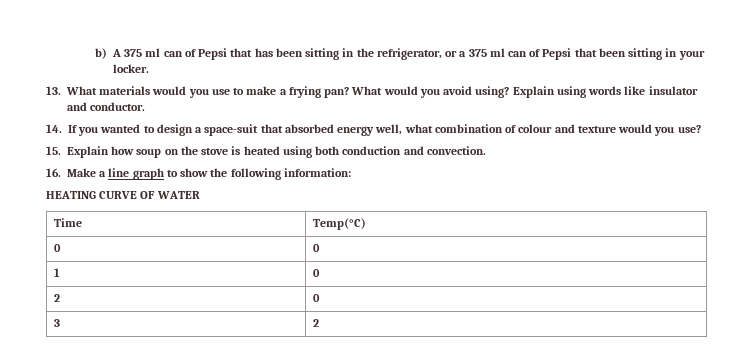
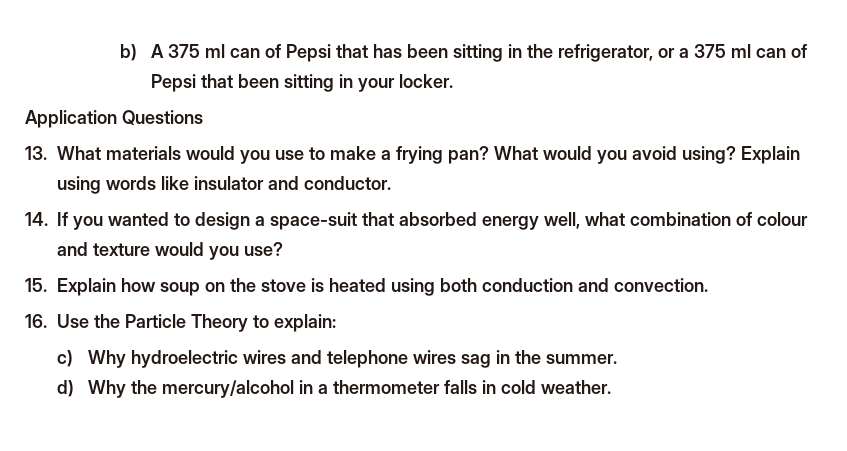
+ Application Questions
- 16. Make a line graph to show the following information:
- HEATING CURVE OF WATER
- Time | Temp(°C)
- 0 | 0
- 1 | 0
- 2 | 0
- 3 | 2
+ 16. Use the Particle Theory to explain:
+ c) Why hydroelectric wires and telephone wires sag in the summer.
+ d) Why the mercury/alcohol in a thermometer falls in cold weather.

